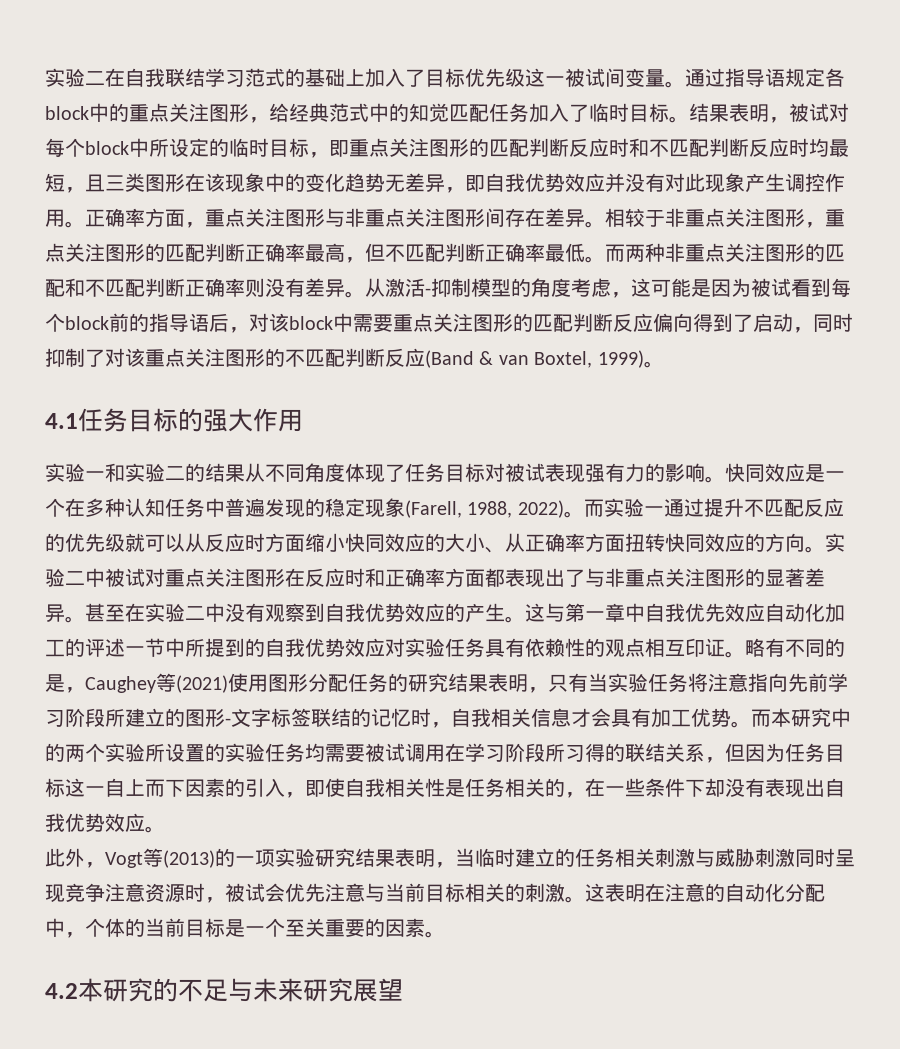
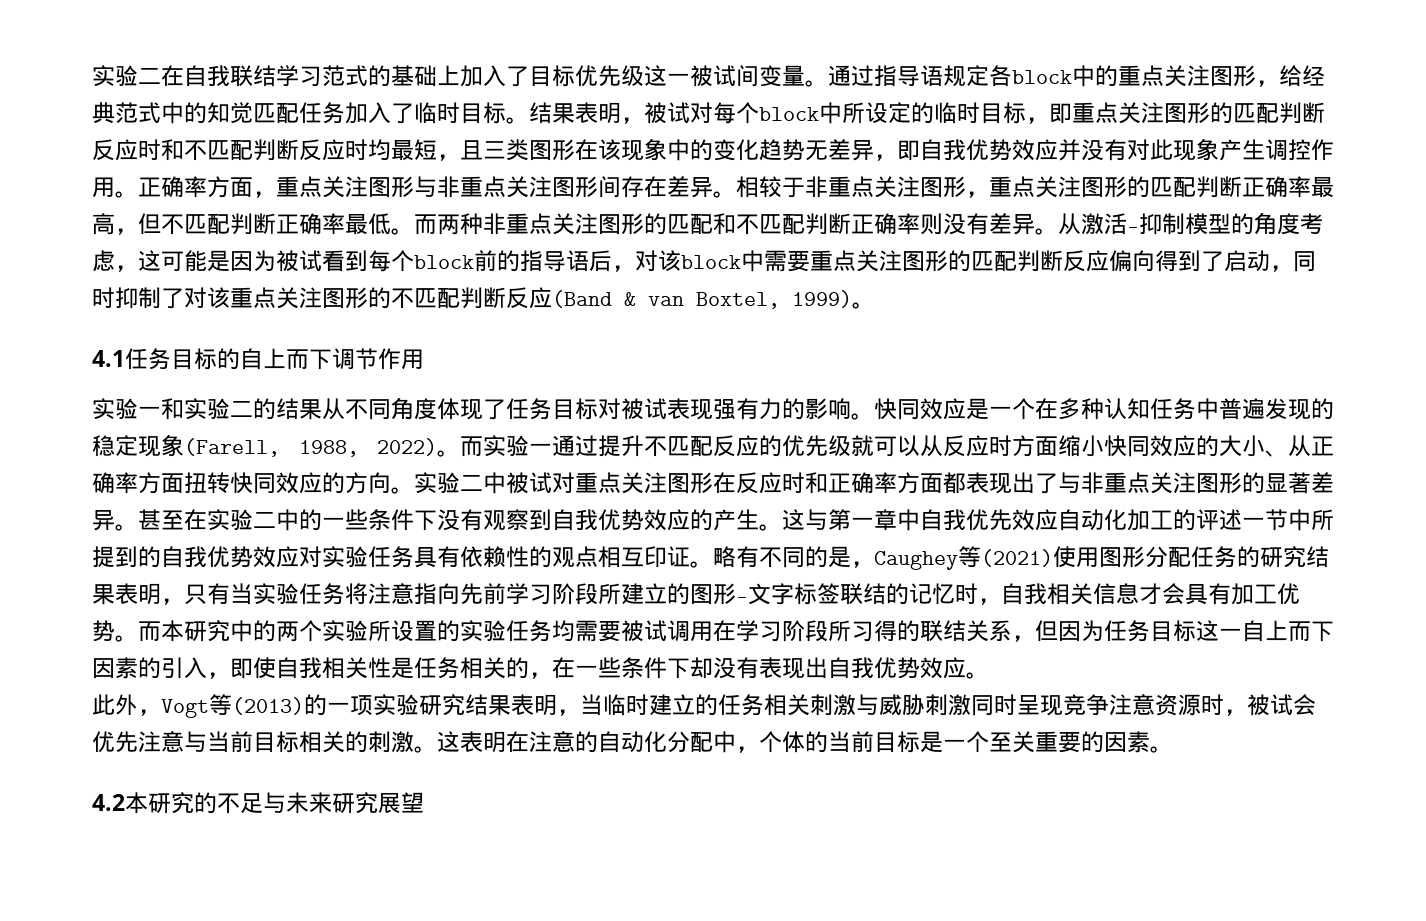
- 4.1任务目标的强大作用
+ 4.1任务目标的自上而下调节作用
- 甚至在实验二中没有观察到自我优势效应的产生。
+ 甚至在实验二中的一些条件下没有观察到自我优势效应的产生。

